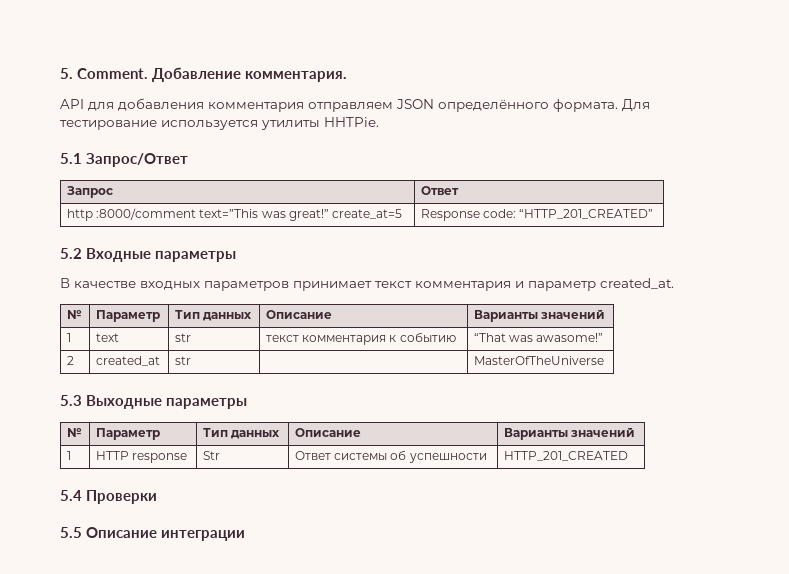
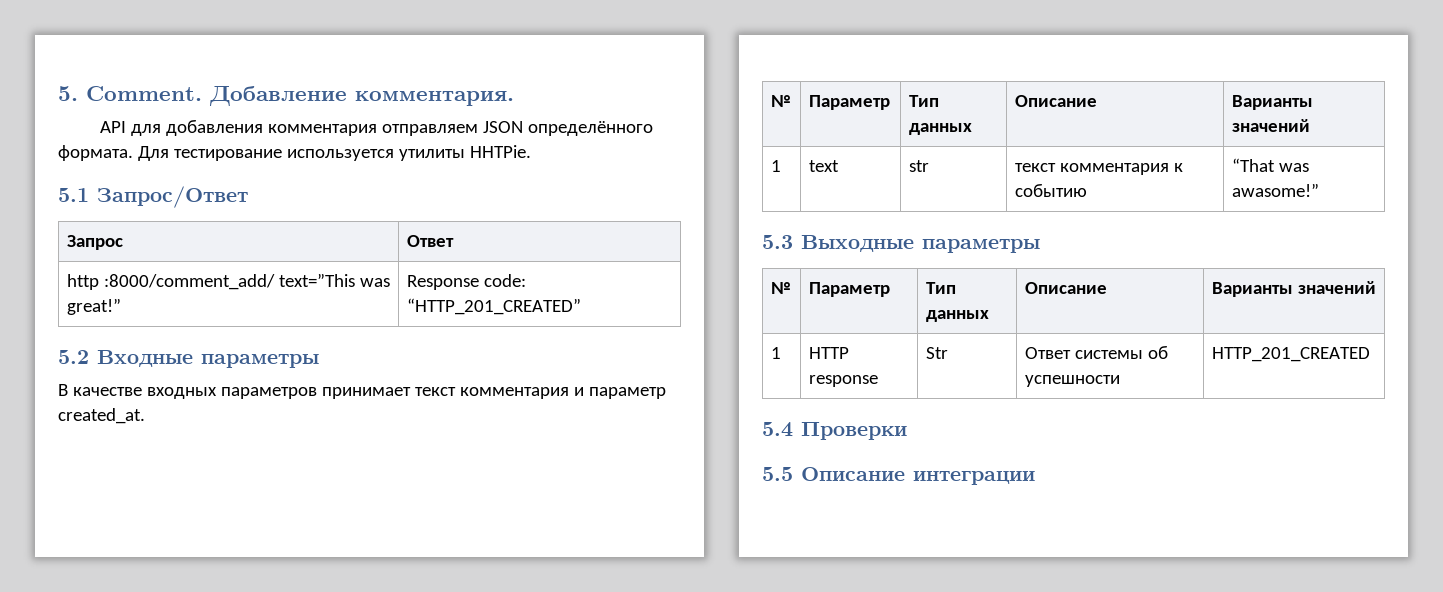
- http :8000/comment text=”This was great!” create_at=5 | Response code: “HTTP_201_CREATED”
+ http :8000/comment_add/ text=”This was great!” | Response code: “HTTP_201_CREATED”
- 2 | created_at | str | | MasterOfTheUniverse

